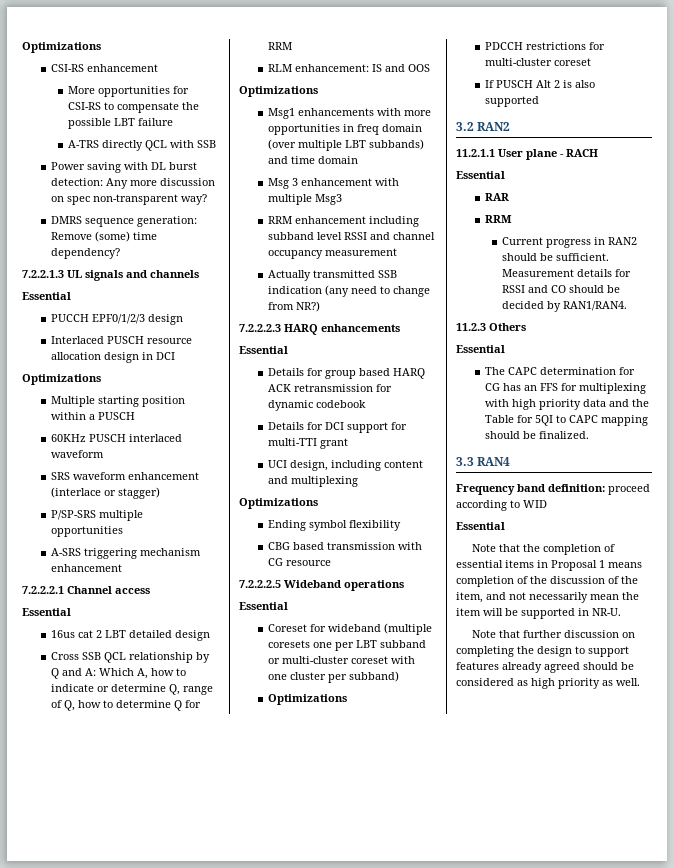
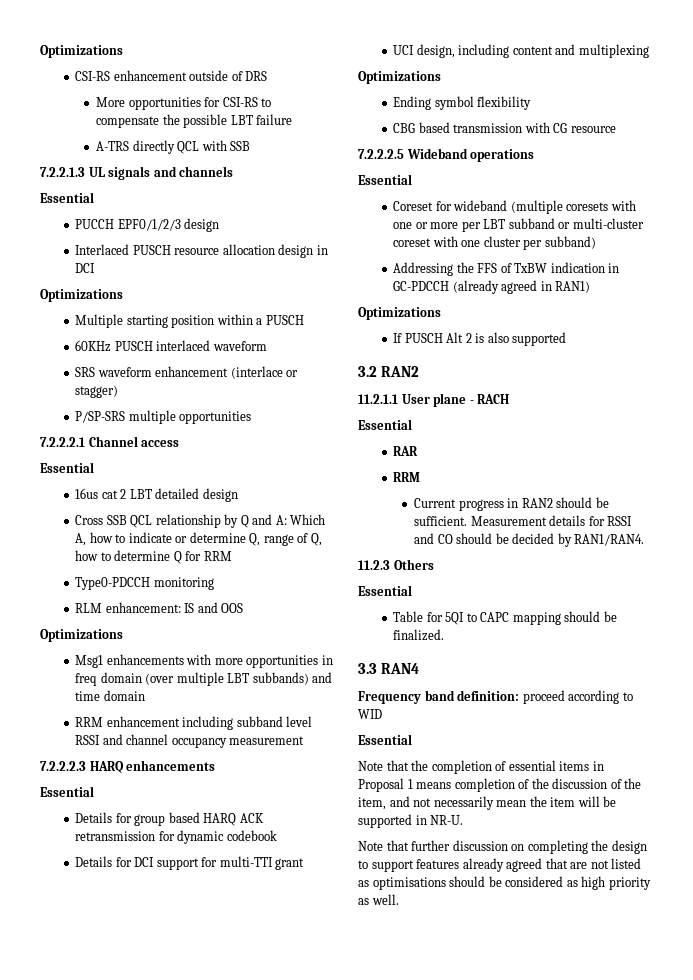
- CSI-RS enhancement
+ CSI-RS enhancement outside of DRS
- Power saving with DL burst detection: Any more discussion on spec non-transparent way?
- DMRS sequence generation: Remove (some) time dependency?
- A-SRS triggering mechanism enhancement
+ Type0-PDCCH monitoring
- Msg 3 enhancement with multiple Msg3
- Actually transmitted SSB indication (any need to change from NR?)
- Coreset for wideband (multiple coresets one per LBT subband or multi-cluster coreset with one cluster per subband)
+ Coreset for wideband (multiple coresets with one or more per LBT subband or multi-cluster coreset with one cluster per subband)
+ Addressing the FFS of TxBW indication in GC-PDCCH (already agreed in RAN1)
  Optimizations
- PDCCH restrictions for multi-cluster coreset
- The CAPC determination for CG has an FFS for multiplexing with high priority data and the Table for 5QI to CAPC mapping should be finalized.
+ Table for 5QI to CAPC mapping should be finalized.
- Note that further discussion on completing the design to support features already agreed should be considered as high priority as well.
+ Note that further discussion on completing the design to support features already agreed that are not listed as optimisations should be considered as high priority as well.

